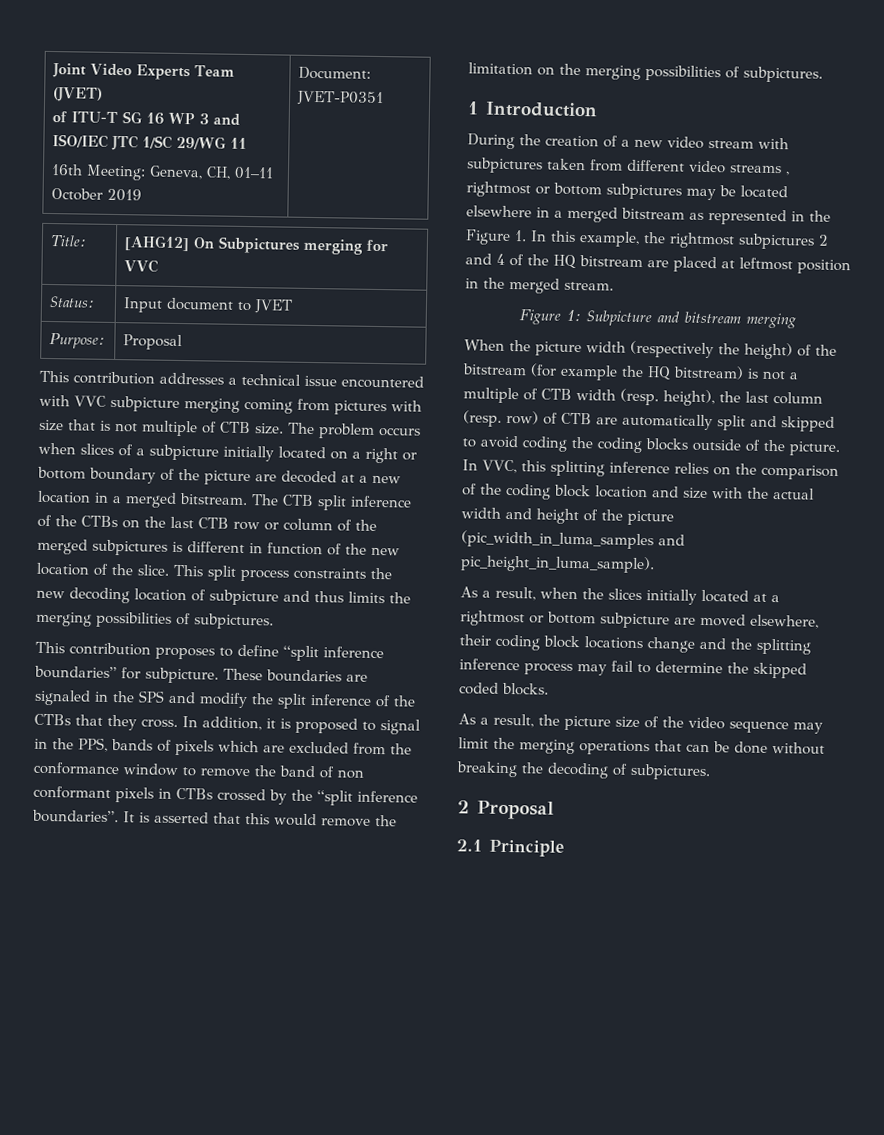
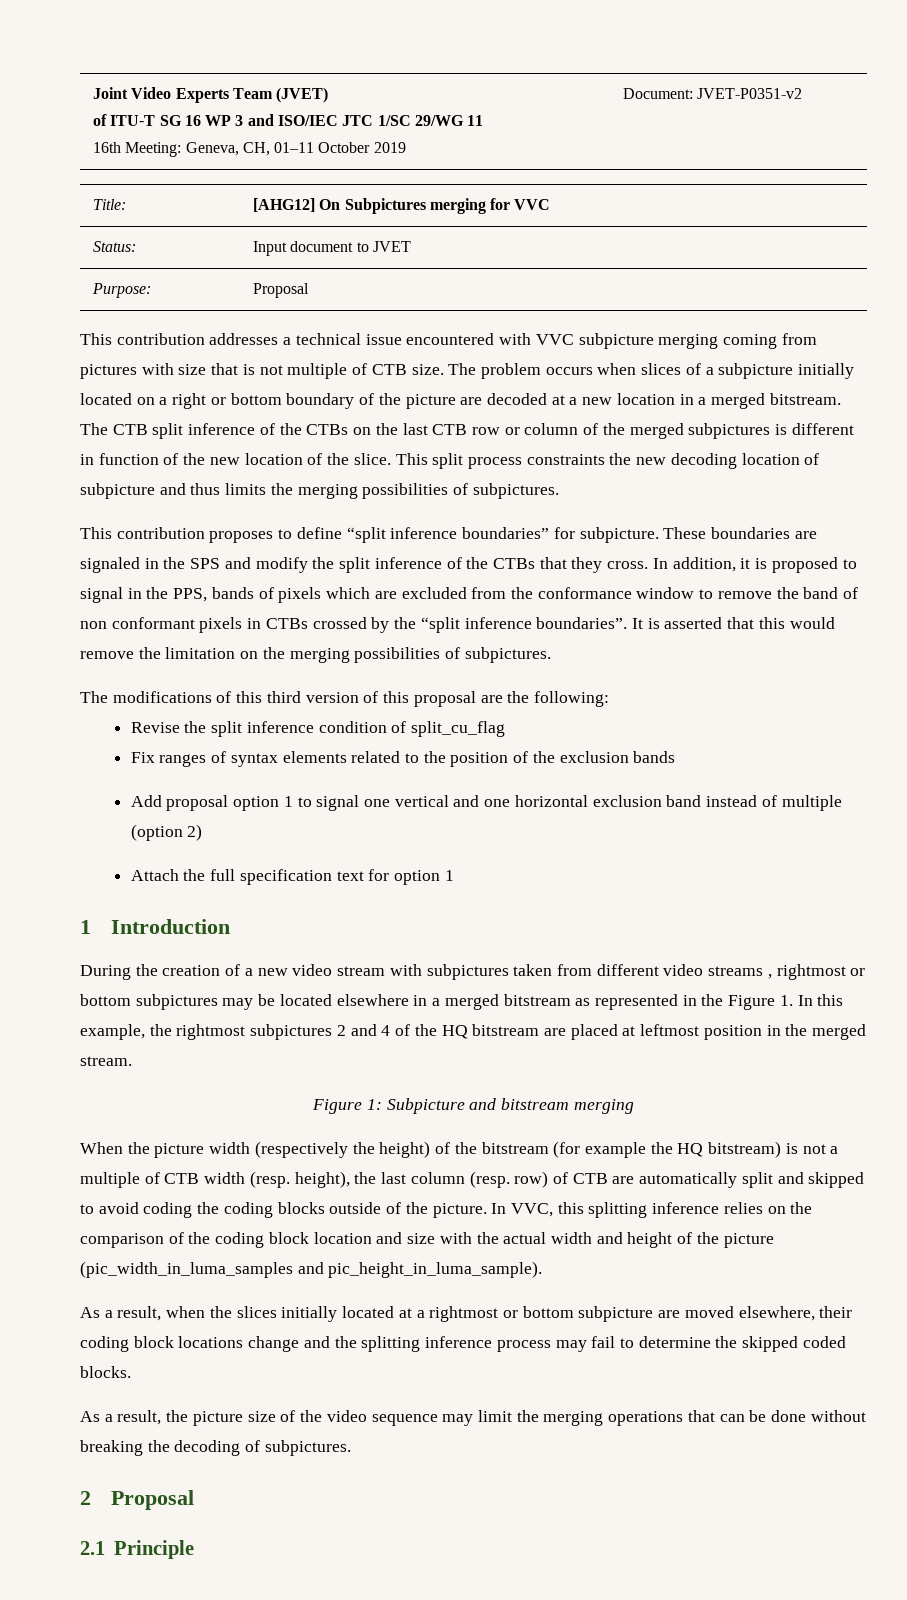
  Joint Video Experts Team (JVET)
  of ITU-T SG 16 WP 3 and ISO/IEC JTC 1/SC 29/WG 11
- 16th Meeting: Geneva, CH, 01–11 October 2019 | Document: JVET-P0351
+ 16th Meeting: Geneva, CH, 01–11 October 2019 | Document: JVET-P0351-v2
+ The modifications of this third version of this proposal are the following:
+ Revise the split inference condition of split_cu_flag
+ Fix ranges of syntax elements related to the position of the exclusion bands
+ Add proposal option 1 to signal one vertical and one horizontal exclusion band instead of multiple (option 2)
+ Attach the full specification text for option 1

